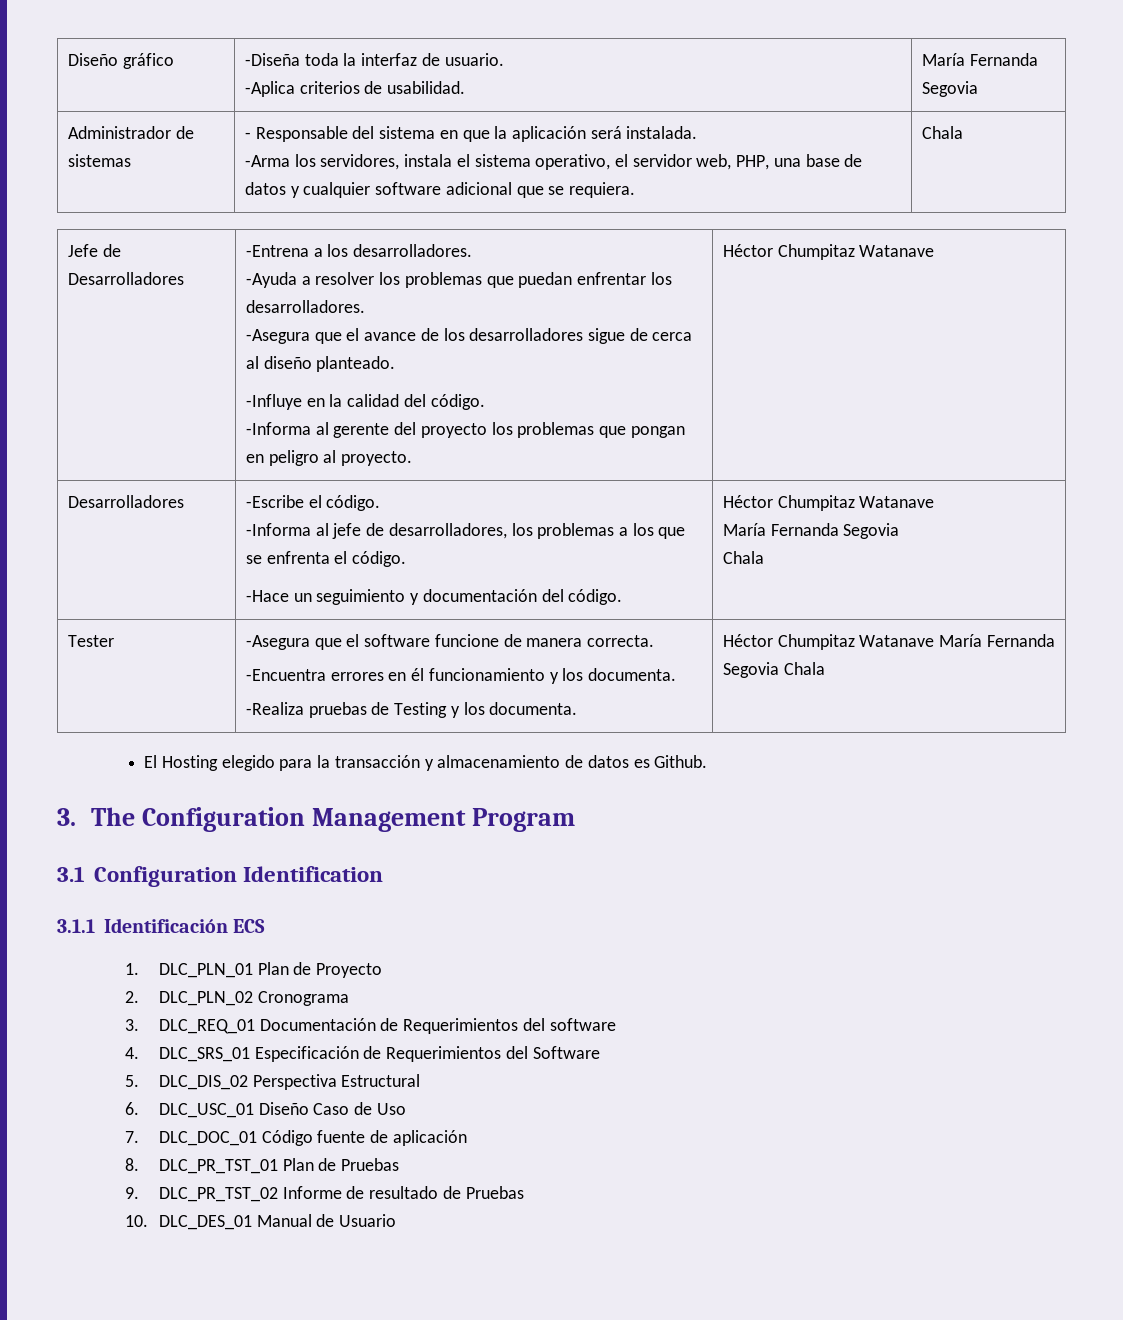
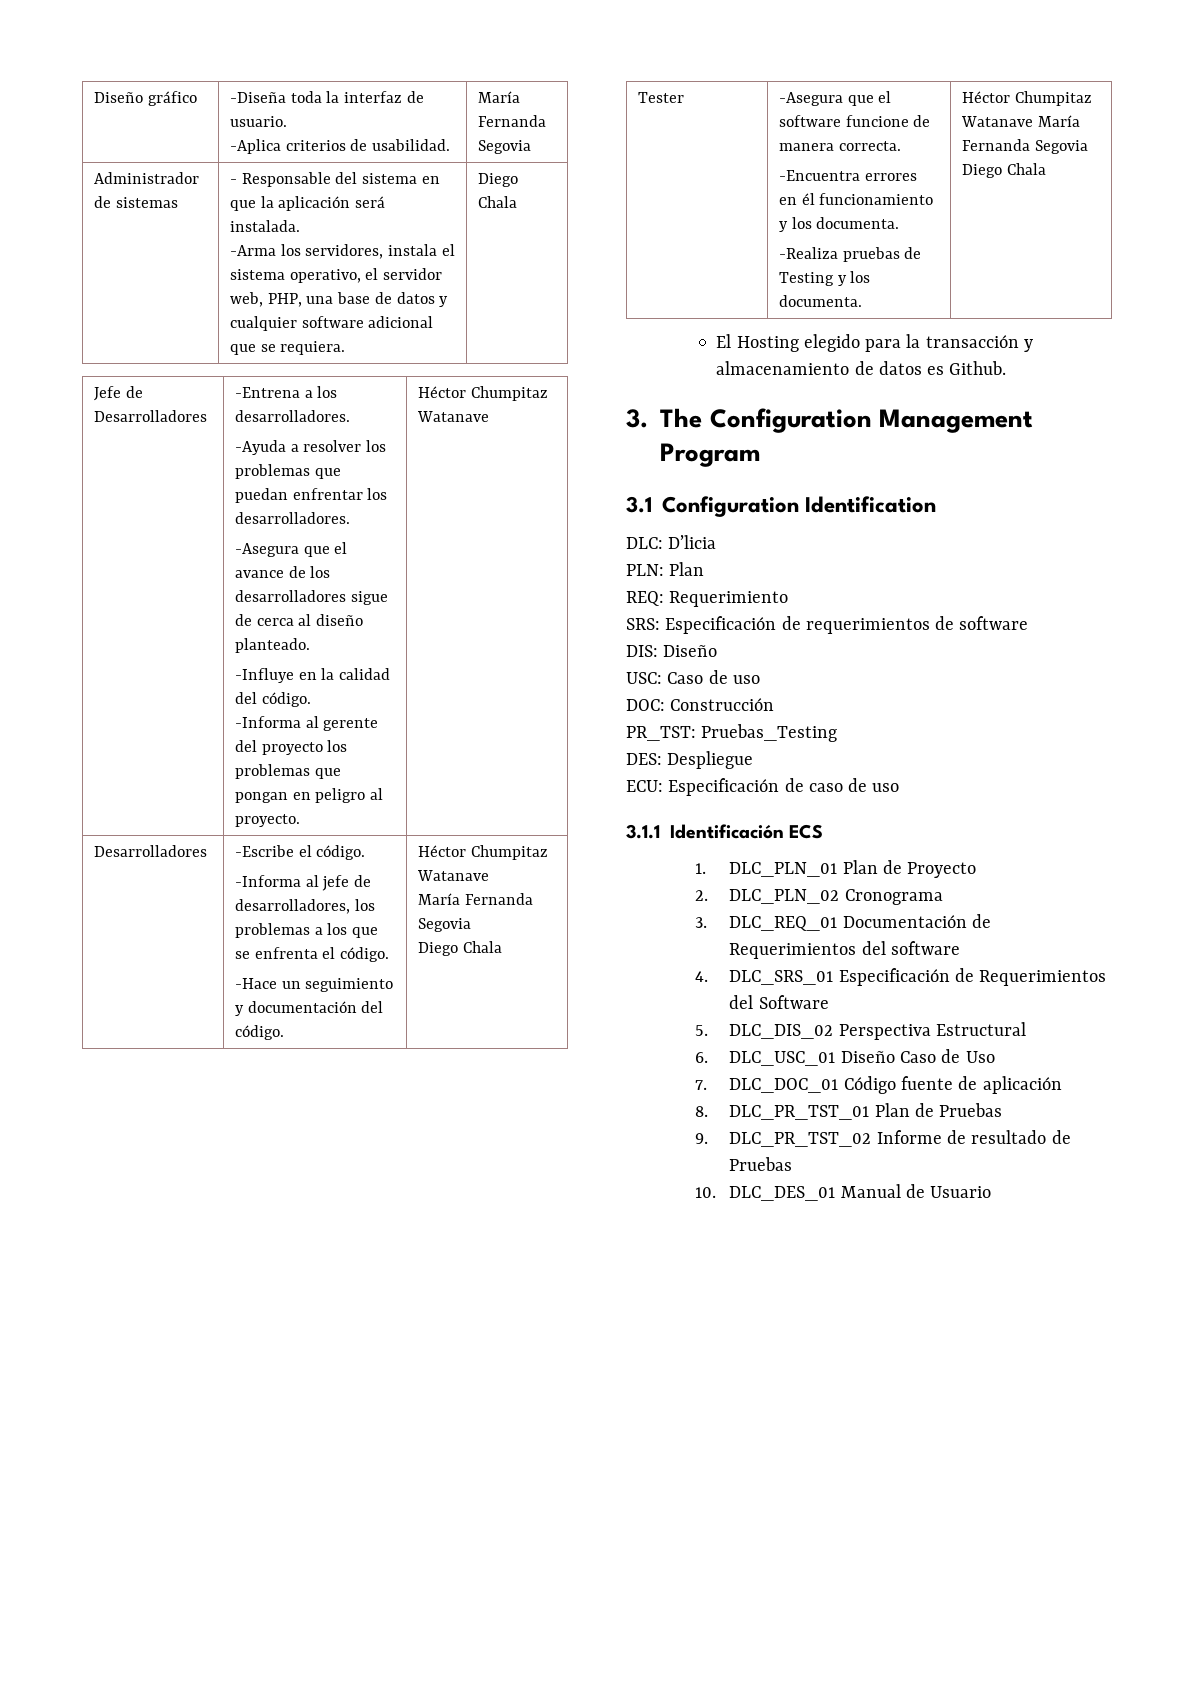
  Administrador de sistemas | - Responsable del sistema en que la aplicación será instalada.
- -Arma los servidores, instala el sistema operativo, el servidor web, PHP, una base de datos y cualquier software adicional que se requiera. | Chala
+ -Arma los servidores, instala el sistema operativo, el servidor web, PHP, una base de datos y cualquier software adicional que se requiera. | Diego Chala
  Desarrolladores | -Escribe el código.
  -Informa al jefe de desarrolladores, los problemas a los que se enfrenta el código.
  -Hace un seguimiento y documentación del código. | Héctor Chumpitaz Watanave
  María Fernanda Segovia
- Chala
+ Diego Chala
  Tester | -Asegura que el software funcione de manera correcta.
  -Encuentra errores en él funcionamiento y los documenta.
- -Realiza pruebas de Testing y los documenta. | Héctor Chumpitaz Watanave María Fernanda Segovia Chala
+ -Realiza pruebas de Testing y los documenta. | Héctor Chumpitaz Watanave María Fernanda Segovia Diego Chala
+ DLC: D’licia
+ PLN: Plan
+ REQ: Requerimiento
+ SRS: Especificación de requerimientos de software
+ DIS: Diseño
+ USC: Caso de uso
+ DOC: Construcción
+ PR_TST: Pruebas_Testing
+ DES: Despliegue
+ ECU: Especificación de caso de uso

